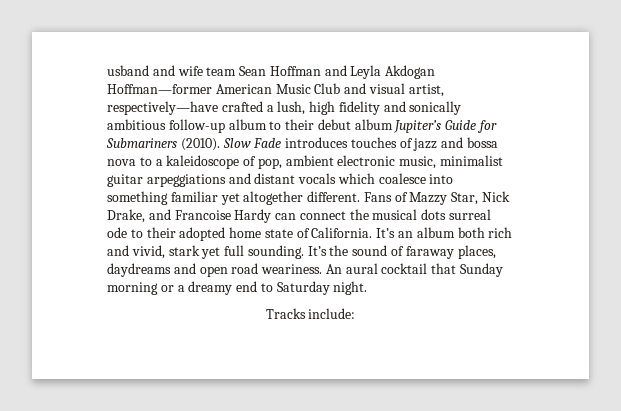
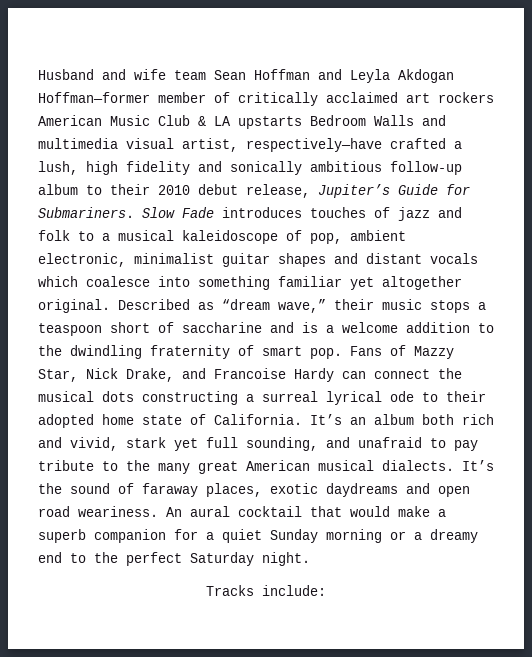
- usband and wife team Sean Hoffman and Leyla Akdogan Hoffman—former American Music Club and visual artist, respectively—have crafted a lush, high fidelity and sonically ambitious follow-up album to their debut album Jupiter’s Guide for Submariners (2010).
+ Husband and wife team Sean Hoffman and Leyla Akdogan Hoffman—former member of critically acclaimed art rockers American Music Club & LA upstarts Bedroom Walls and multimedia visual artist, respectively—have crafted a lush, high fidelity and sonically ambitious follow-up album to their 2010 debut release, Jupiter’s Guide for Submariners.
- Slow Fade introduces touches of jazz and bossa nova to a kaleidoscope of pop, ambient electronic music, minimalist guitar arpeggiations and distant vocals which coalesce into something familiar yet altogether different.
+ Slow Fade introduces touches of jazz and folk to a musical kaleidoscope of pop, ambient electronic, minimalist guitar shapes and distant vocals which coalesce into something familiar yet altogether original. Described as “dream wave,” their music stops a teaspoon short of saccharine and is a welcome addition to the dwindling fraternity of smart pop.
- Fans of Mazzy Star, Nick Drake, and Francoise Hardy can connect the musical dots surreal ode to their adopted home state of California.
+ Fans of Mazzy Star, Nick Drake, and Francoise Hardy can connect the musical dots constructing a surreal lyrical ode to their adopted home state of California.
- It’s an album both rich and vivid, stark yet full sounding.
+ It’s an album both rich and vivid, stark yet full sounding, and unafraid to pay tribute to the many great American musical dialects.
- It’s the sound of faraway places, daydreams and open road weariness.
+ It’s the sound of faraway places, exotic daydreams and open road weariness.
- An aural cocktail that Sunday morning or a dreamy end to Saturday night.
+ An aural cocktail that would make a superb companion for a quiet Sunday morning or a dreamy end to the perfect Saturday night.

